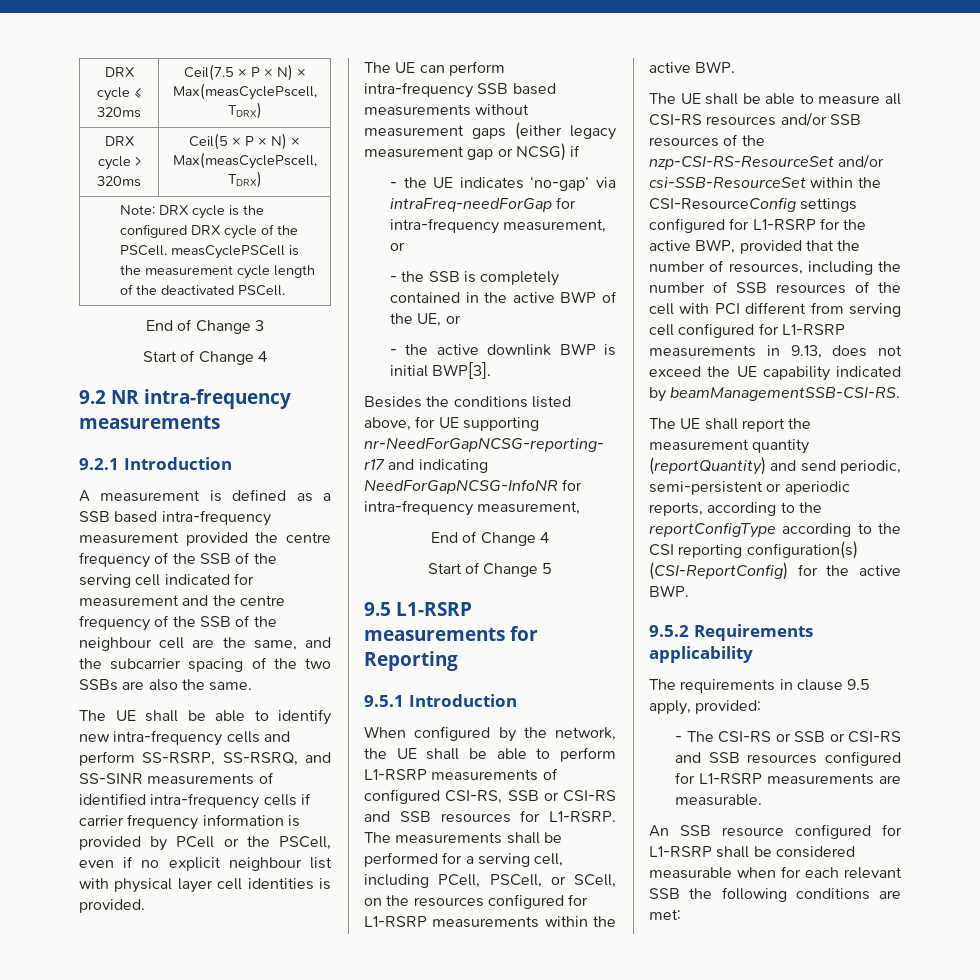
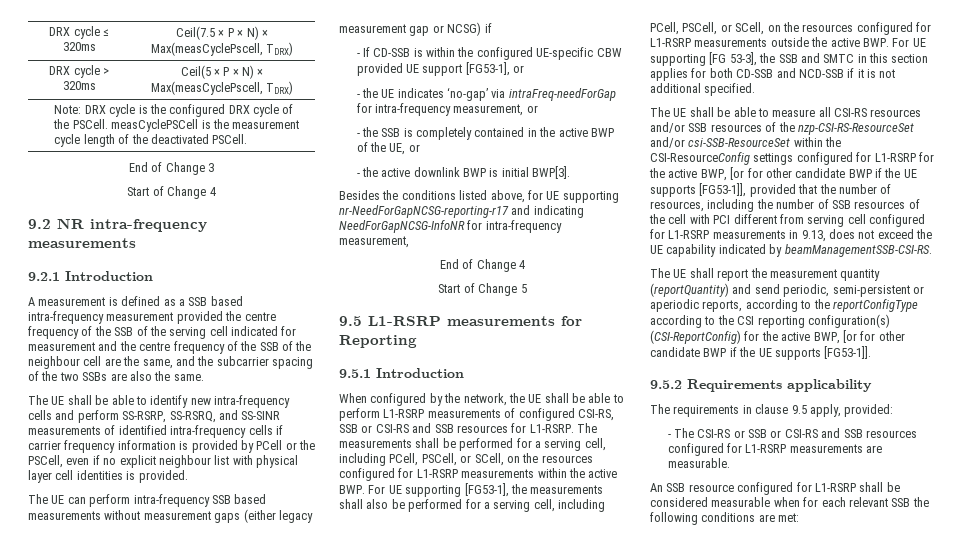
+ - If CD-SSB is within the configured UE-specific CBW provided UE support [FG53-1], or
- The measurements shall be performed for a serving cell, including PCell, PSCell, or SCell, on the resources configured for L1-RSRP measurements within the active BWP.
+ The measurements shall be performed for a serving cell, including PCell, PSCell, or SCell, on the resources configured for L1-RSRP measurements within the active BWP. For UE supporting [FG53-1], the measurements shall also be performed for a serving cell, including PCell, PSCell, or SCell, on the resources configured for L1-RSRP measurements outside the active BWP. For UE supporting [FG 53-3], the SSB and SMTC in this section applies for both CD-SSB and NCD-SSB if it is not additional specified.
- The UE shall be able to measure all CSI-RS resources and/or SSB resources of the nzp-CSI-RS-ResourceSet and/or csi-SSB-ResourceSet within the CSI-ResourceConfig settings configured for L1-RSRP for the active BWP, provided that the number of resources, including the number of SSB resources of the cell with PCI different from serving cell configured for L1-RSRP measurements in 9.13, does not exceed the UE capability indicated by beamManagementSSB-CSI-RS.
+ The UE shall be able to measure all CSI-RS resources and/or SSB resources of the nzp-CSI-RS-ResourceSet and/or csi-SSB-ResourceSet within the CSI-ResourceConfig settings configured for L1-RSRP for the active BWP, [or for other candidate BWP if the UE supports [FG53-1]], provided that the number of resources, including the number of SSB resources of the cell with PCI different from serving cell configured for L1-RSRP measurements in 9.13, does not exceed the UE capability indicated by beamManagementSSB-CSI-RS.
- The UE shall report the measurement quantity (reportQuantity) and send periodic, semi-persistent or aperiodic reports, according to the reportConfigType according to the CSI reporting configuration(s) (CSI-ReportConfig) for the active BWP.
+ The UE shall report the measurement quantity (reportQuantity) and send periodic, semi-persistent or aperiodic reports, according to the reportConfigType according to the CSI reporting configuration(s) (CSI-ReportConfig) for the active BWP, [or for other candidate BWP if the UE supports [FG53-1]].

